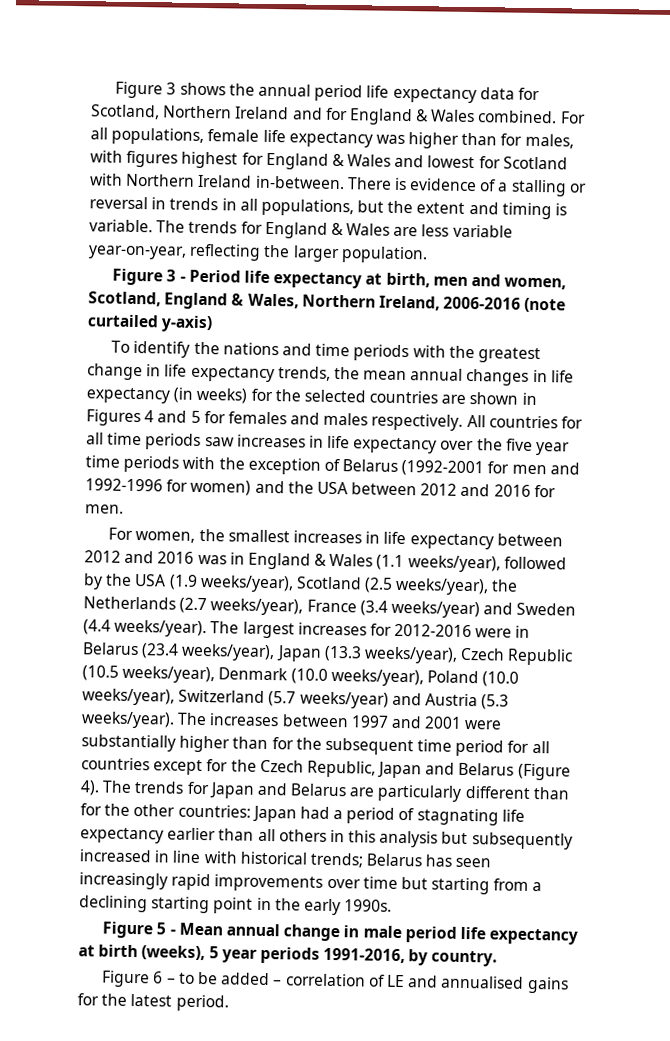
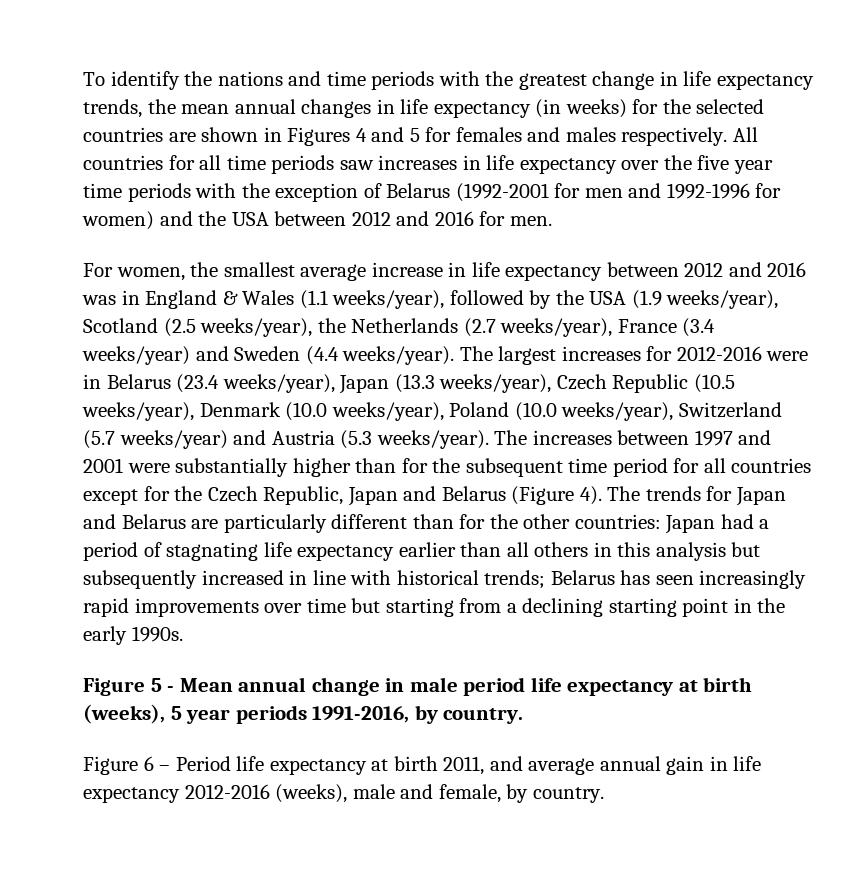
- Figure 3 shows the annual period life expectancy data for Scotland, Northern Ireland and for England & Wales combined. For all populations, female life expectancy was higher than for males, with figures highest for England & Wales and lowest for Scotland with Northern Ireland in-between. There is evidence of a stalling or reversal in trends in all populations, but the extent and timing is variable. The trends for England & Wales are less variable year-on-year, reflecting the larger population.
- Figure 3 - Period life expectancy at birth, men and women, Scotland, England & Wales, Northern Ireland, 2006-2016 (note curtailed y-axis)
- For women, the smallest increases in life expectancy between 2012 and 2016 was in England & Wales (1.1 weeks/year), followed by the USA (1.9 weeks/year), Scotland (2.5 weeks/year), the Netherlands (2.7 weeks/year), France (3.4 weeks/year) and Sweden (4.4 weeks/year).
+ For women, the smallest average increase in life expectancy between 2012 and 2016 was in England & Wales (1.1 weeks/year), followed by the USA (1.9 weeks/year), Scotland (2.5 weeks/year), the Netherlands (2.7 weeks/year), France (3.4 weeks/year) and Sweden (4.4 weeks/year).
- Figure 6 – to be added – correlation of LE and annualised gains for the latest period.
+ Figure 6 – Period life expectancy at birth 2011, and average annual gain in life expectancy 2012-2016 (weeks), male and female, by country.

